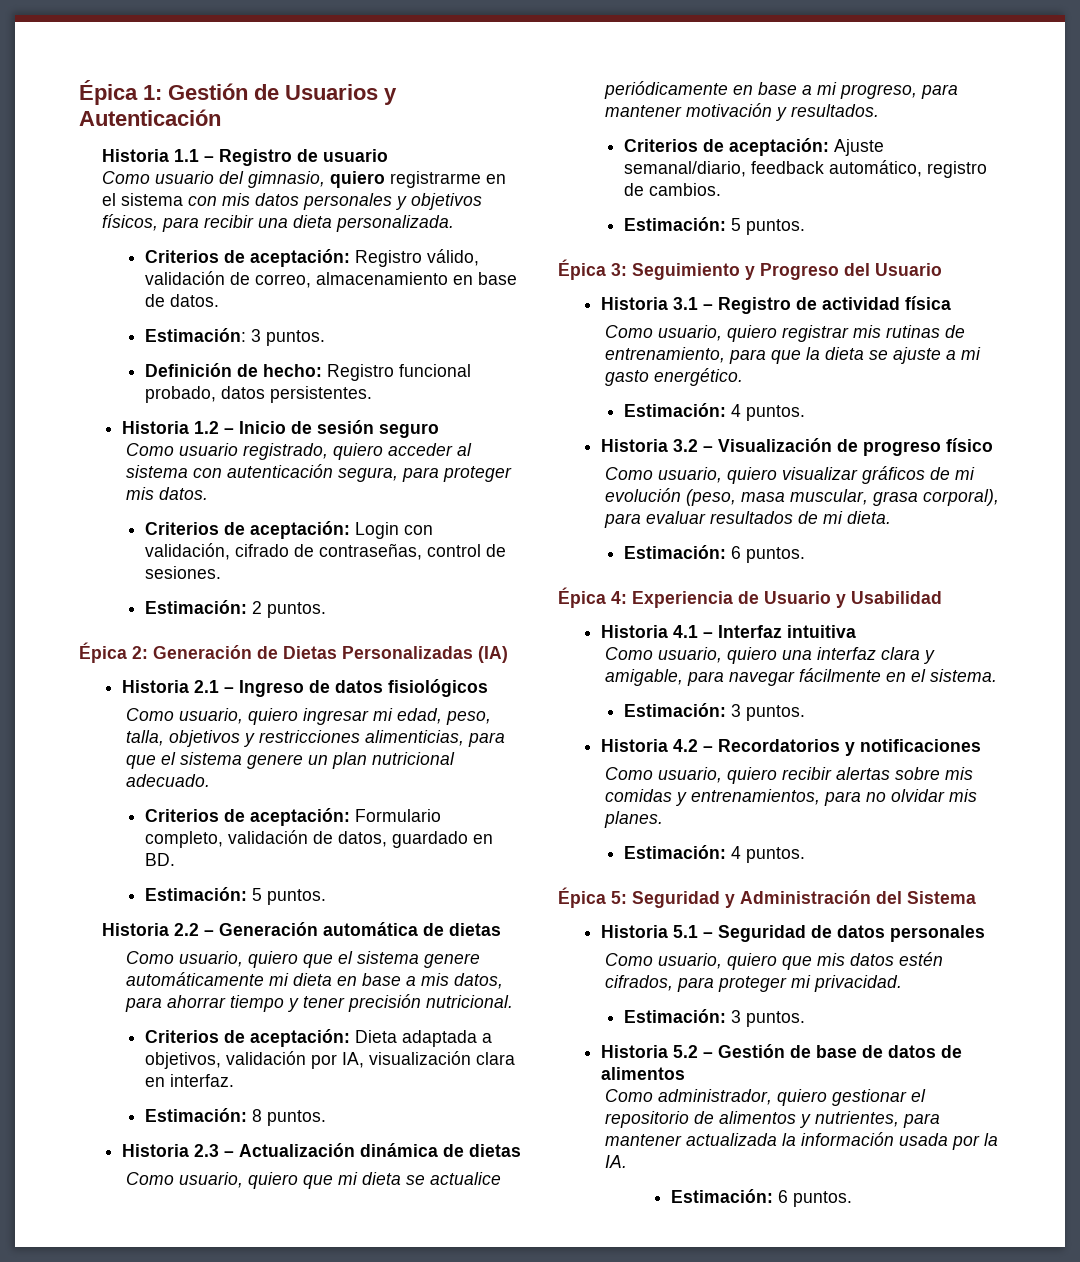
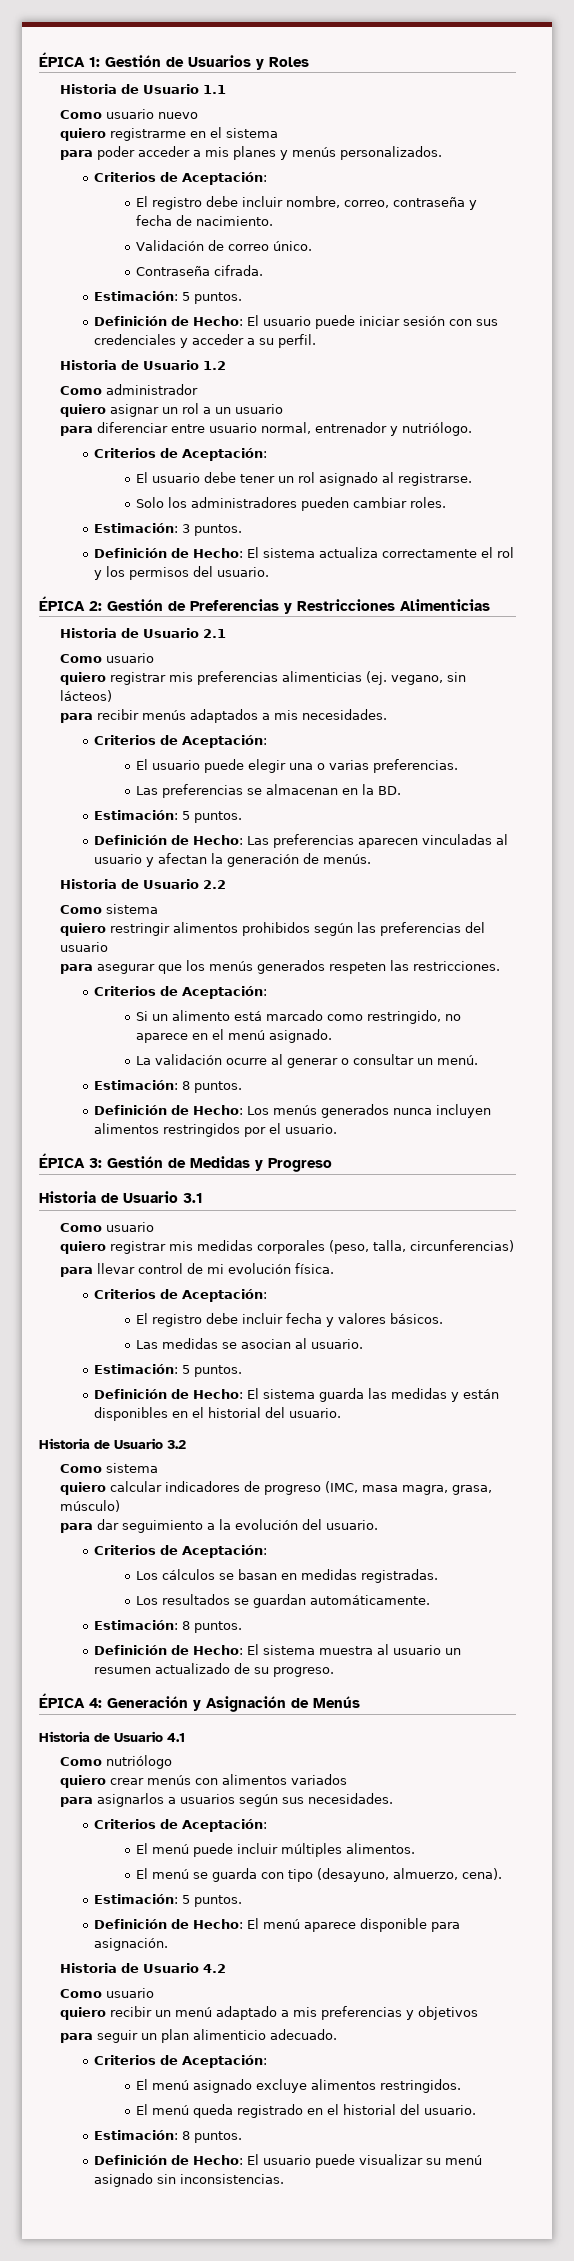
- Épica 1: Gestión de Usuarios y Autenticación
- Historia 1.1 – Registro de usuario
- Como usuario del gimnasio, quiero registrarme en el sistema con mis datos personales y objetivos físicos, para recibir una dieta personalizada.
- Criterios de aceptación: Registro válido, validación de correo, almacenamiento en base de datos.
+ ÉPICA 1: Gestión de Usuarios y Roles
+ Historia de Usuario 1.1
+ Como usuario nuevo
+ quiero registrarme en el sistema
+ para poder acceder a mis planes y menús personalizados.
+ Criterios de Aceptación:
+ El registro debe incluir nombre, correo, contraseña y fecha de nacimiento.
+ Validación de correo único.
+ Contraseña cifrada.
+ Estimación: 5 puntos.
+ Definición de Hecho: El usuario puede iniciar sesión con sus credenciales y acceder a su perfil.
+ Historia de Usuario 1.2
+ Como administrador
+ quiero asignar un rol a un usuario
+ para diferenciar entre usuario normal, entrenador y nutriólogo.
+ Criterios de Aceptación:
+ El usuario debe tener un rol asignado al registrarse.
+ Solo los administradores pueden cambiar roles.
- Definición de hecho: Registro funcional probado, datos persistentes.
- Historia 1.2 – Inicio de sesión seguro
- Como usuario registrado, quiero acceder al sistema con autenticación segura, para proteger mis datos.
- Criterios de aceptación: Login con validación, cifrado de contraseñas, control de sesiones.
- Estimación: 2 puntos.
- Épica 2: Generación de Dietas Personalizadas (IA)
- Historia 2.1 – Ingreso de datos fisiológicos
- Como usuario, quiero ingresar mi edad, peso, talla, objetivos y restricciones alimenticias, para que el sistema genere un plan nutricional adecuado.
- Criterios de aceptación: Formulario completo, validación de datos, guardado en BD.
+ Definición de Hecho: El sistema actualiza correctamente el rol y los permisos del usuario.
+ ÉPICA 2: Gestión de Preferencias y Restricciones Alimenticias
+ Historia de Usuario 2.1
+ Como usuario
+ quiero registrar mis preferencias alimenticias (ej. vegano, sin lácteos)
+ para recibir menús adaptados a mis necesidades.
+ Criterios de Aceptación:
+ El usuario puede elegir una o varias preferencias.
+ Las preferencias se almacenan en la BD.
  Estimación: 5 puntos.
- Historia 2.2 – Generación automática de dietas
- Como usuario, quiero que el sistema genere automáticamente mi dieta en base a mis datos, para ahorrar tiempo y tener precisión nutricional.
- Criterios de aceptación: Dieta adaptada a objetivos, validación por IA, visualización clara en interfaz.
+ Definición de Hecho: Las preferencias aparecen vinculadas al usuario y afectan la generación de menús.
+ Historia de Usuario 2.2
+ Como sistema
+ quiero restringir alimentos prohibidos según las preferencias del usuario
+ para asegurar que los menús generados respeten las restricciones.
+ Criterios de Aceptación:
+ Si un alimento está marcado como restringido, no aparece en el menú asignado.
+ La validación ocurre al generar o consultar un menú.
  Estimación: 8 puntos.
- Historia 2.3 – Actualización dinámica de dietas
- Como usuario, quiero que mi dieta se actualice periódicamente en base a mi progreso, para mantener motivación y resultados.
- Criterios de aceptación: Ajuste semanal/diario, feedback automático, registro de cambios.
+ Definición de Hecho: Los menús generados nunca incluyen alimentos restringidos por el usuario.
+ ÉPICA 3: Gestión de Medidas y Progreso
+ Historia de Usuario 3.1
+ Como usuario
+ quiero registrar mis medidas corporales (peso, talla, circunferencias)
+ para llevar control de mi evolución física.
+ Criterios de Aceptación:
+ El registro debe incluir fecha y valores básicos.
+ Las medidas se asocian al usuario.
  Estimación: 5 puntos.
- Épica 3: Seguimiento y Progreso del Usuario
- Historia 3.1 – Registro de actividad física
- Como usuario, quiero registrar mis rutinas de entrenamiento, para que la dieta se ajuste a mi gasto energético.
- Estimación: 4 puntos.
- Historia 3.2 – Visualización de progreso físico
- Como usuario, quiero visualizar gráficos de mi evolución (peso, masa muscular, grasa corporal), para evaluar resultados de mi dieta.
- Estimación: 6 puntos.
- Épica 4: Experiencia de Usuario y Usabilidad
- Historia 4.1 – Interfaz intuitiva
- Como usuario, quiero una interfaz clara y amigable, para navegar fácilmente en el sistema.
- Estimación: 3 puntos.
- Historia 4.2 – Recordatorios y notificaciones
- Como usuario, quiero recibir alertas sobre mis comidas y entrenamientos, para no olvidar mis planes.
- Estimación: 4 puntos.
- Épica 5: Seguridad y Administración del Sistema
- Historia 5.1 – Seguridad de datos personales
- Como usuario, quiero que mis datos estén cifrados, para proteger mi privacidad.
- Estimación: 3 puntos.
- Historia 5.2 – Gestión de base de datos de alimentos
- Como administrador, quiero gestionar el repositorio de alimentos y nutrientes, para mantener actualizada la información usada por la IA.
- Estimación: 6 puntos.
+ Definición de Hecho: El sistema guarda las medidas y están disponibles en el historial del usuario.
+ Historia de Usuario 3.2
+ Como sistema
+ quiero calcular indicadores de progreso (IMC, masa magra, grasa, músculo)
+ para dar seguimiento a la evolución del usuario.
+ Criterios de Aceptación:
+ Los cálculos se basan en medidas registradas.
+ Los resultados se guardan automáticamente.
+ Estimación: 8 puntos.
+ Definición de Hecho: El sistema muestra al usuario un resumen actualizado de su progreso.
+ ÉPICA 4: Generación y Asignación de Menús
+ Historia de Usuario 4.1
+ Como nutriólogo
+ quiero crear menús con alimentos variados
+ para asignarlos a usuarios según sus necesidades.
+ Criterios de Aceptación:
+ El menú puede incluir múltiples alimentos.
+ El menú se guarda con tipo (desayuno, almuerzo, cena).
+ Estimación: 5 puntos.
+ Definición de Hecho: El menú aparece disponible para asignación.
+ Historia de Usuario 4.2
+ Como usuario
+ quiero recibir un menú adaptado a mis preferencias y objetivos
+ para seguir un plan alimenticio adecuado.
+ Criterios de Aceptación:
+ El menú asignado excluye alimentos restringidos.
+ El menú queda registrado en el historial del usuario.
+ Estimación: 8 puntos.
+ Definición de Hecho: El usuario puede visualizar su menú asignado sin inconsistencias.

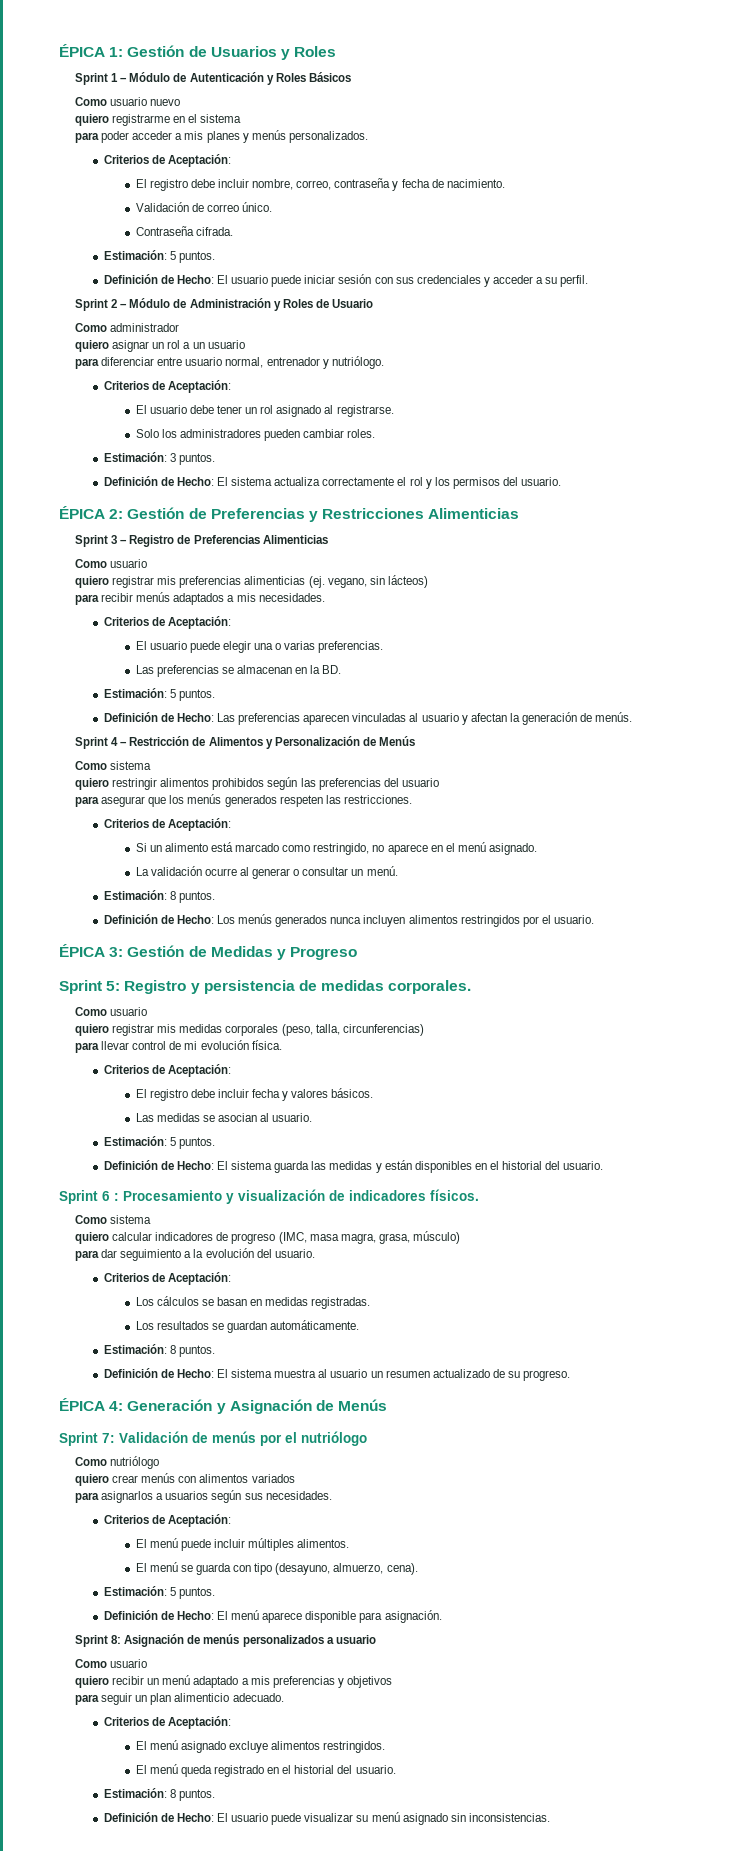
- Historia de Usuario 1.1
+ Sprint 1 – Módulo de Autenticación y Roles Básicos
- Historia de Usuario 1.2
+ Sprint 2 – Módulo de Administración y Roles de Usuario
- Historia de Usuario 2.1
+ Sprint 3 – Registro de Preferencias Alimenticias
- Historia de Usuario 2.2
+ Sprint 4 – Restricción de Alimentos y Personalización de Menús
- Historia de Usuario 3.1
+ Sprint 5: Registro y persistencia de medidas corporales.
- Historia de Usuario 3.2
+ Sprint 6 : Procesamiento y visualización de indicadores físicos.
- Historia de Usuario 4.1
+ Sprint 7: Validación de menús por el nutriólogo
- Historia de Usuario 4.2
+ Sprint 8: Asignación de menús personalizados a usuario

